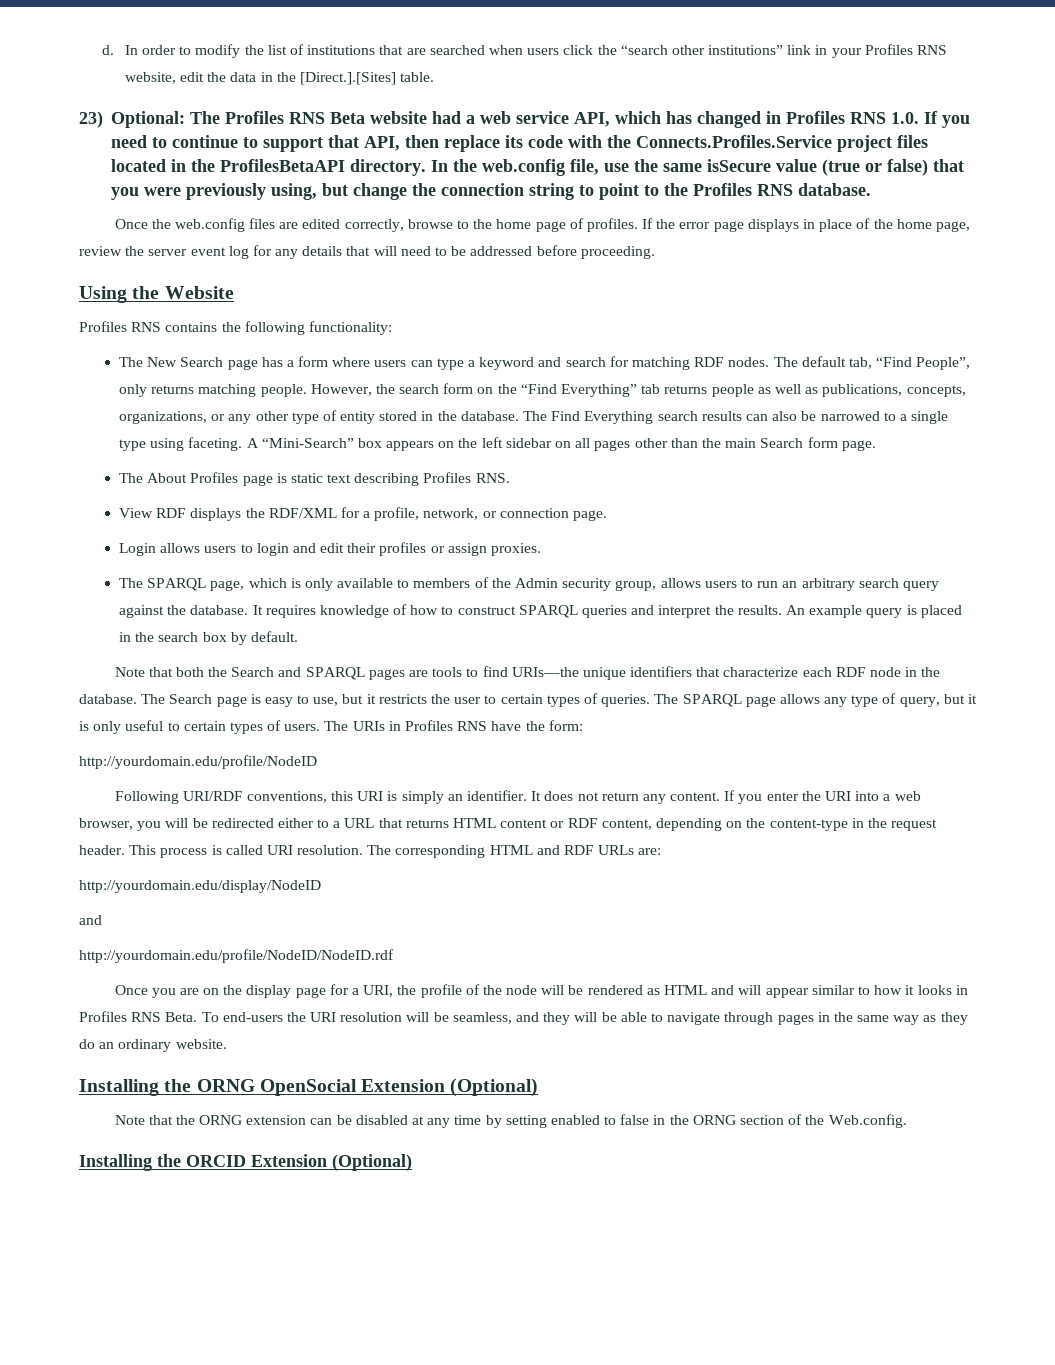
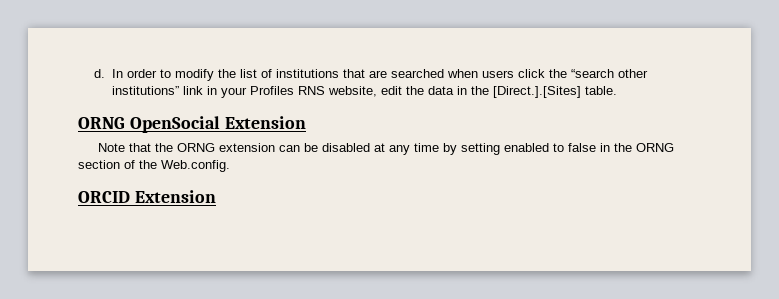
- 23) Optional: The Profiles RNS Beta website had a web service API, which has changed in Profiles RNS 1.0. If you need to continue to support that API, then replace its code with the Connects.Profiles.Service project files located in the ProfilesBetaAPI directory. In the web.config file, use the same isSecure value (true or false) that you were previously using, but change the connection string to point to the Profiles RNS database.
- Once the web.config files are edited correctly, browse to the home page of profiles. If the error page displays in place of the home page, review the server event log for any details that will need to be addressed before proceeding.
- Using the Website
- Profiles RNS contains the following functionality:
- The New Search page has a form where users can type a keyword and search for matching RDF nodes. The default tab, “Find People”, only returns matching people. However, the search form on the “Find Everything” tab returns people as well as publications, concepts, organizations, or any other type of entity stored in the database. The Find Everything search results can also be narrowed to a single type using faceting. A “Mini-Search” box appears on the left sidebar on all pages other than the main Search form page.
- The About Profiles page is static text describing Profiles RNS.
- View RDF displays the RDF/XML for a profile, network, or connection page.
- Login allows users to login and edit their profiles or assign proxies.
- The SPARQL page, which is only available to members of the Admin security group, allows users to run an arbitrary search query against the database. It requires knowledge of how to construct SPARQL queries and interpret the results. An example query is placed in the search box by default.
- Note that both the Search and SPARQL pages are tools to find URIs—the unique identifiers that characterize each RDF node in the database. The Search page is easy to use, but it restricts the user to certain types of queries. The SPARQL page allows any type of query, but it is only useful to certain types of users. The URIs in Profiles RNS have the form:
- http://yourdomain.edu/profile/NodeID
- Following URI/RDF conventions, this URI is simply an identifier. It does not return any content. If you enter the URI into a web browser, you will be redirected either to a URL that returns HTML content or RDF content, depending on the content-type in the request header. This process is called URI resolution. The corresponding HTML and RDF URLs are:
- http://yourdomain.edu/display/NodeID
- and
- http://yourdomain.edu/profile/NodeID/NodeID.rdf
- Once you are on the display page for a URI, the profile of the node will be rendered as HTML and will appear similar to how it looks in Profiles RNS Beta. To end-users the URI resolution will be seamless, and they will be able to navigate through pages in the same way as they do an ordinary website.
- Installing the ORNG OpenSocial Extension (Optional)
+ ORNG OpenSocial Extension
- Installing the ORCID Extension (Optional)
+ ORCID Extension

